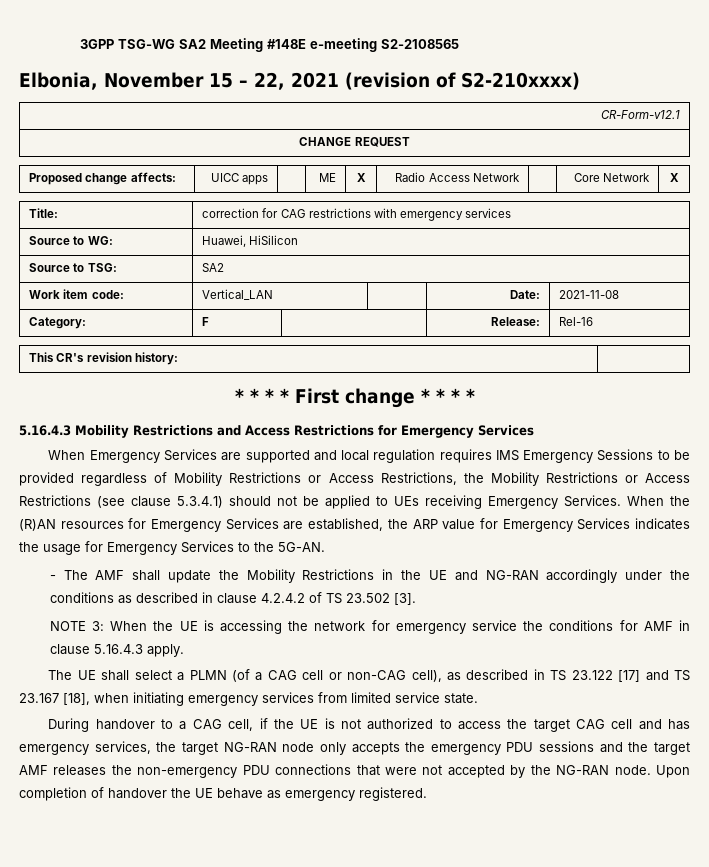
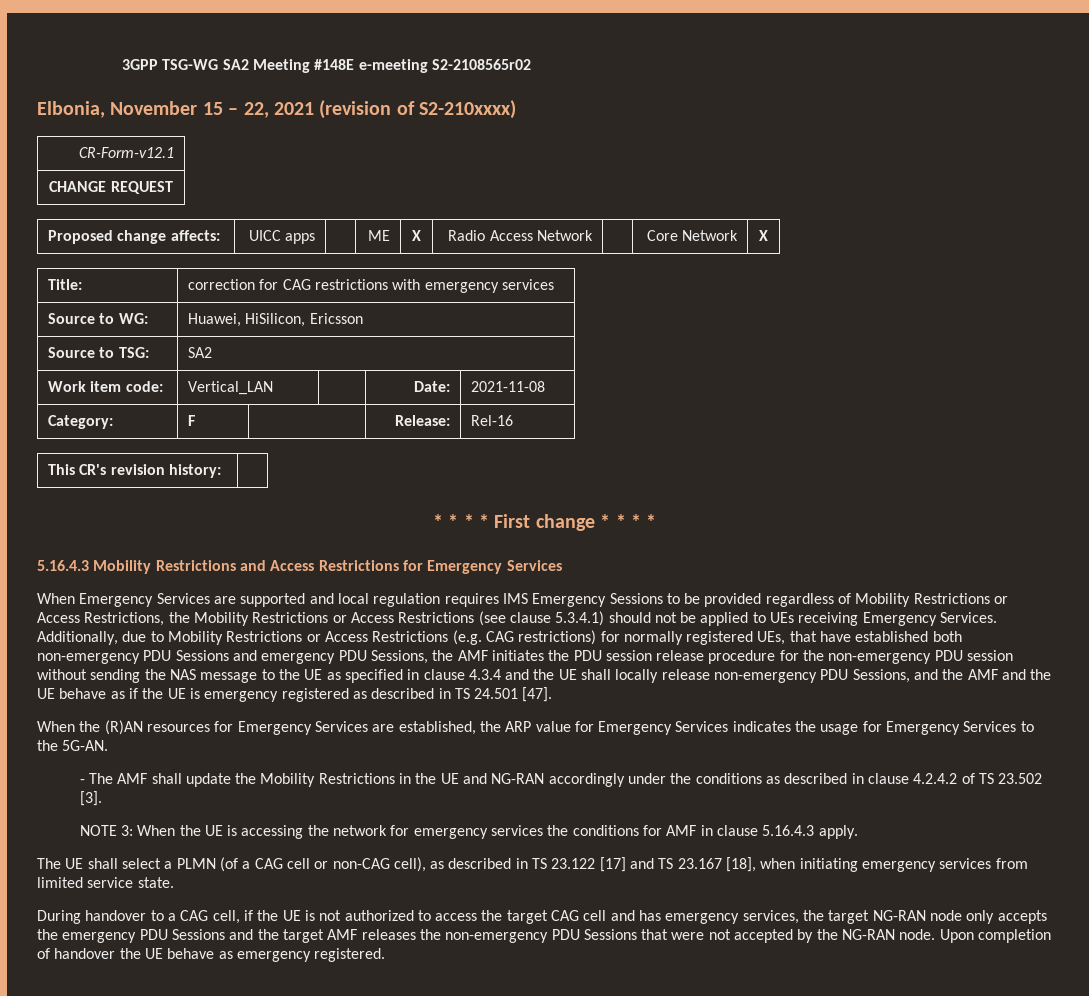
- 3GPP TSG-WG SA2 Meeting #148E e-meeting S2-2108565
+ 3GPP TSG-WG SA2 Meeting #148E e-meeting S2-2108565r02
- Source to WG: | Huawei, HiSilicon
+ Source to WG: | Huawei, HiSilicon, Ericsson
- When Emergency Services are supported and local regulation requires IMS Emergency Sessions to be provided regardless of Mobility Restrictions or Access Restrictions, the Mobility Restrictions or Access Restrictions (see clause 5.3.4.1) should not be applied to UEs receiving Emergency Services. When the (R)AN resources for Emergency Services are established, the ARP value for Emergency Services indicates the usage for Emergency Services to the 5G-AN.
+ When Emergency Services are supported and local regulation requires IMS Emergency Sessions to be provided regardless of Mobility Restrictions or Access Restrictions, the Mobility Restrictions or Access Restrictions (see clause 5.3.4.1) should not be applied to UEs receiving Emergency Services. Additionally, due to Mobility Restrictions or Access Restrictions (e.g. CAG restrictions) for normally registered UEs, that have established both non-emergency PDU Sessions and emergency PDU Sessions, the AMF initiates the PDU session release procedure for the non-emergency PDU session without sending the NAS message to the UE as specified in clause 4.3.4 and the UE shall locally release non-emergency PDU Sessions, and the AMF and the UE behave as if the UE is emergency registered as described in TS 24.501 [47].
+ When the (R)AN resources for Emergency Services are established, the ARP value for Emergency Services indicates the usage for Emergency Services to the 5G-AN.
- NOTE 3: When the UE is accessing the network for emergency service the conditions for AMF in clause 5.16.4.3 apply.
+ NOTE 3: When the UE is accessing the network for emergency services the conditions for AMF in clause 5.16.4.3 apply.
- During handover to a CAG cell, if the UE is not authorized to access the target CAG cell and has emergency services, the target NG-RAN node only accepts the emergency PDU sessions and the target AMF releases the non-emergency PDU connections that were not accepted by the NG-RAN node.
+ During handover to a CAG cell, if the UE is not authorized to access the target CAG cell and has emergency services, the target NG-RAN node only accepts the emergency PDU Sessions and the target AMF releases the non-emergency PDU Sessions that were not accepted by the NG-RAN node.

